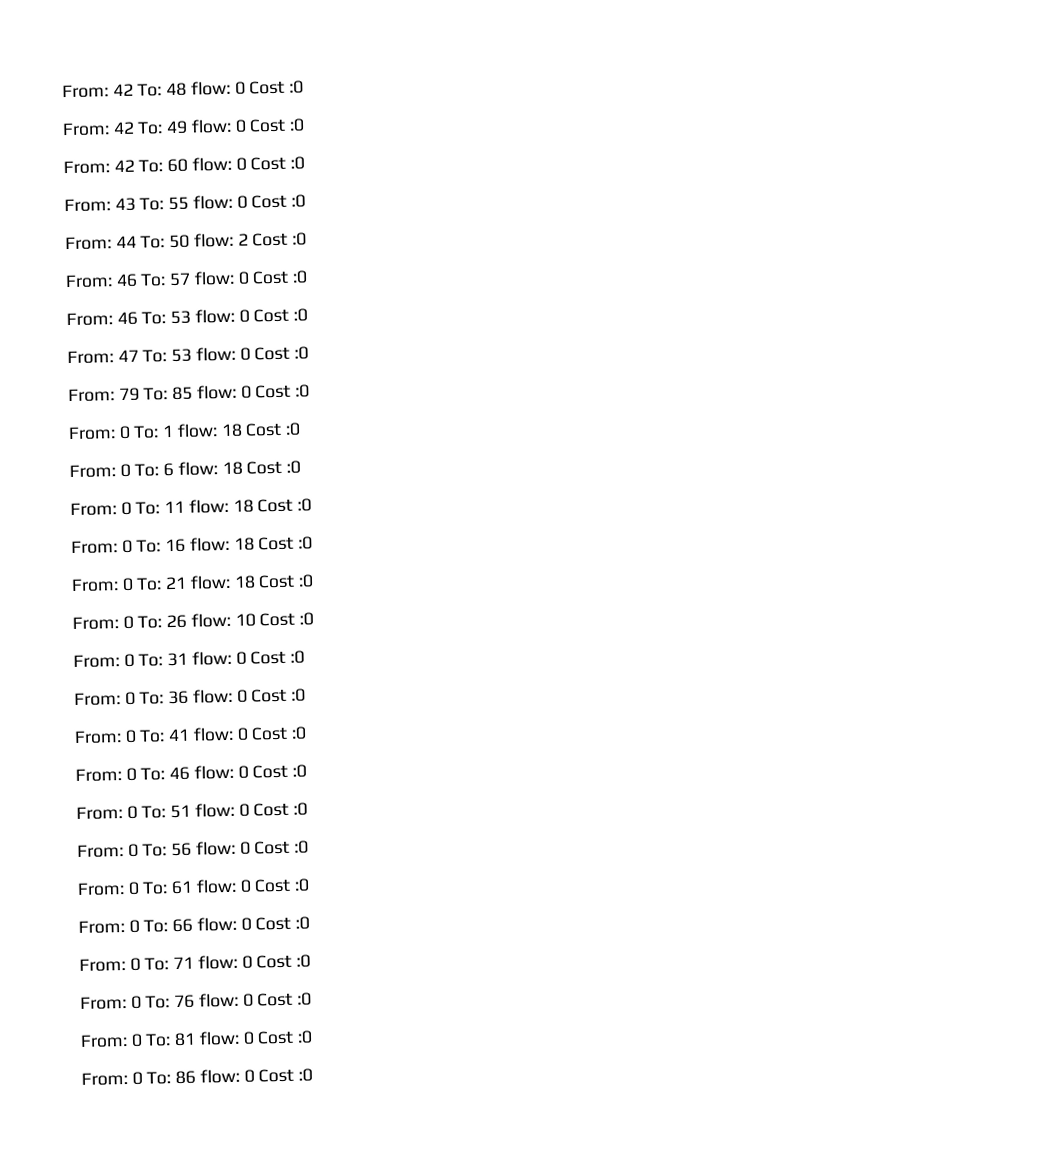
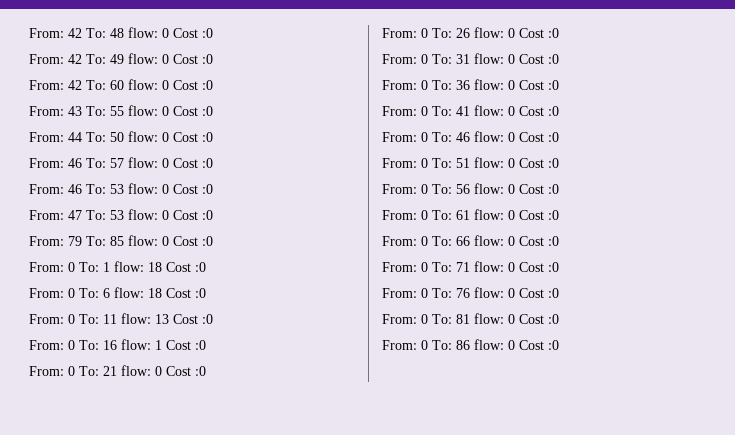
- From: 44 To: 50 flow: 2 Cost :0
+ From: 44 To: 50 flow: 0 Cost :0
- From: 0 To: 11 flow: 18 Cost :0
+ From: 0 To: 11 flow: 13 Cost :0
- From: 0 To: 16 flow: 18 Cost :0
+ From: 0 To: 16 flow: 1 Cost :0
- From: 0 To: 21 flow: 18 Cost :0
+ From: 0 To: 21 flow: 0 Cost :0
- From: 0 To: 26 flow: 10 Cost :0
+ From: 0 To: 26 flow: 0 Cost :0

